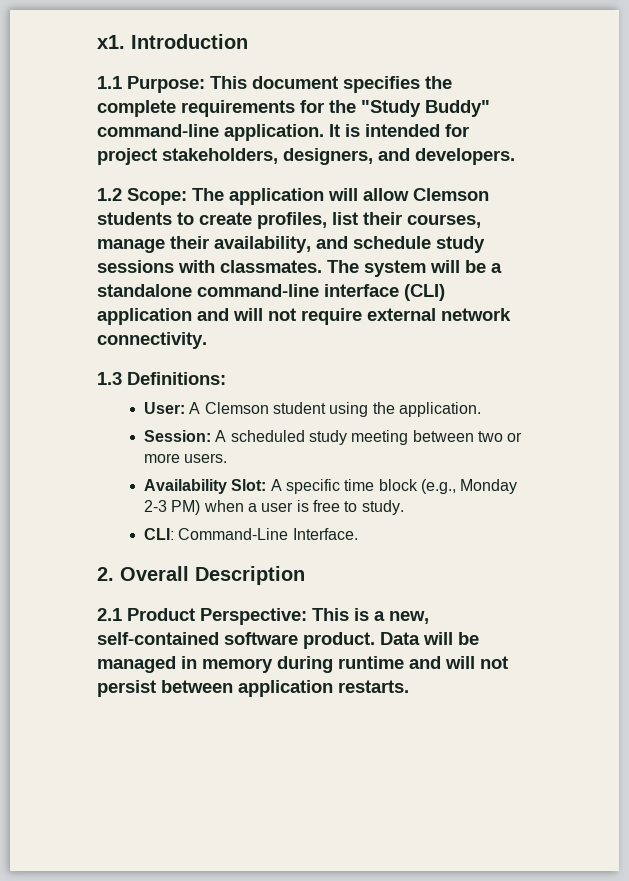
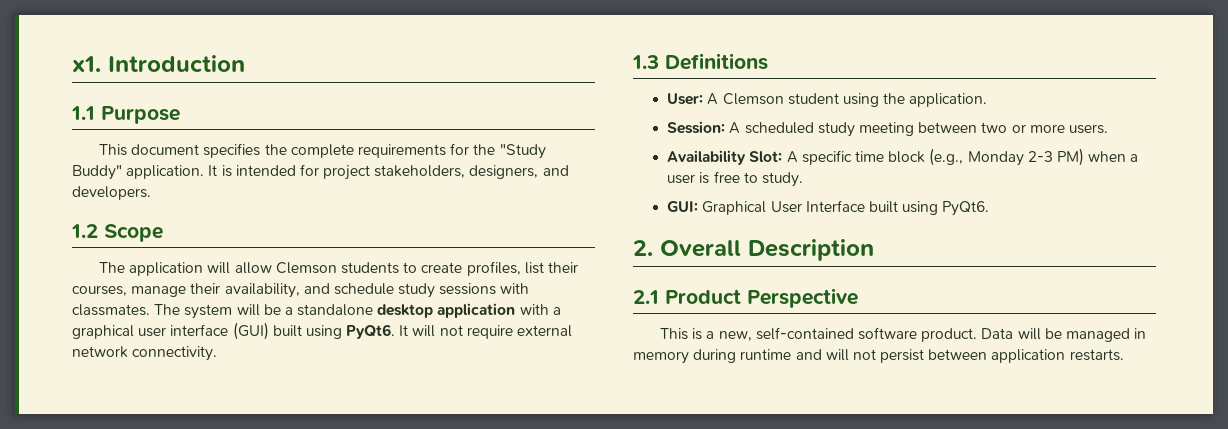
- 1.1 Purpose: This document specifies the complete requirements for the "Study Buddy" command-line application.
+ 1.1 Purpose
+ This document specifies the complete requirements for the "Study Buddy" application.
- 1.2 Scope: The application will allow Clemson students to create profiles, list their courses, manage their availability, and schedule study sessions with classmates.
+ 1.2 Scope
+ The application will allow Clemson students to create profiles, list their courses, manage their availability, and schedule study sessions with classmates.
- The system will be a standalone command-line interface (CLI) application and will not require external network connectivity.
+ The system will be a standalone desktop application with a graphical user interface (GUI) built using PyQt6. It will not require external network connectivity.
- 1.3 Definitions:
+ 1.3 Definitions
- CLI: Command-Line Interface.
+ GUI: Graphical User Interface built using PyQt6.
- 2.1 Product Perspective: This is a new, self-contained software product.
+ 2.1 Product Perspective
+ This is a new, self-contained software product.

